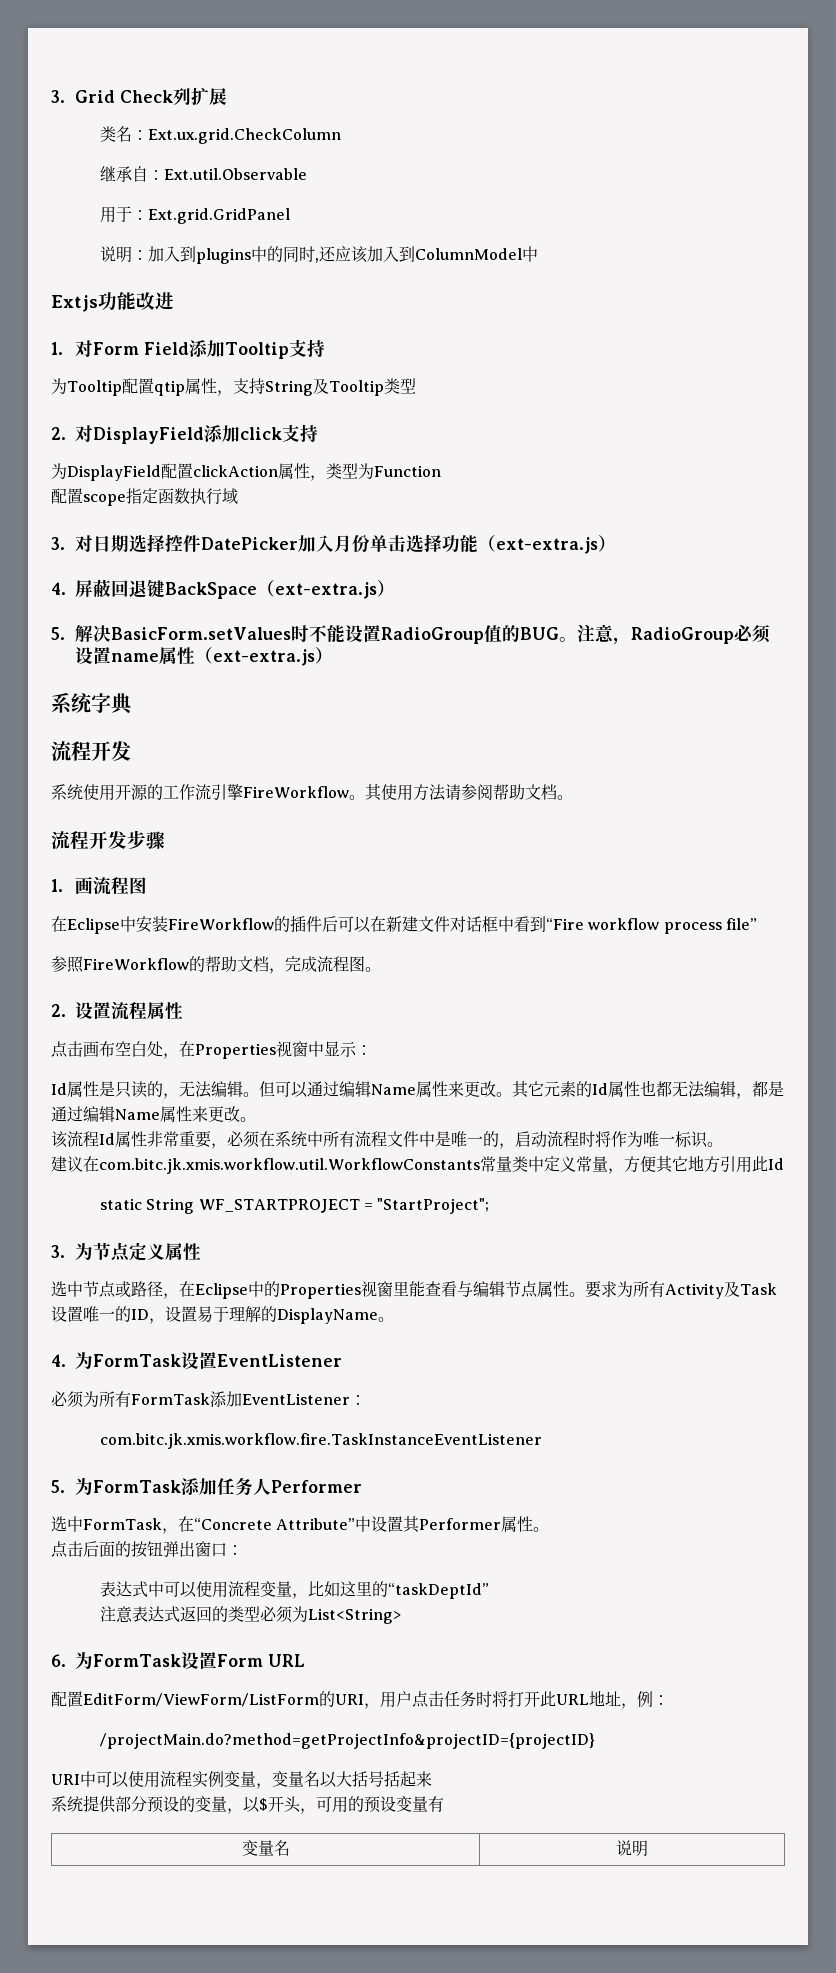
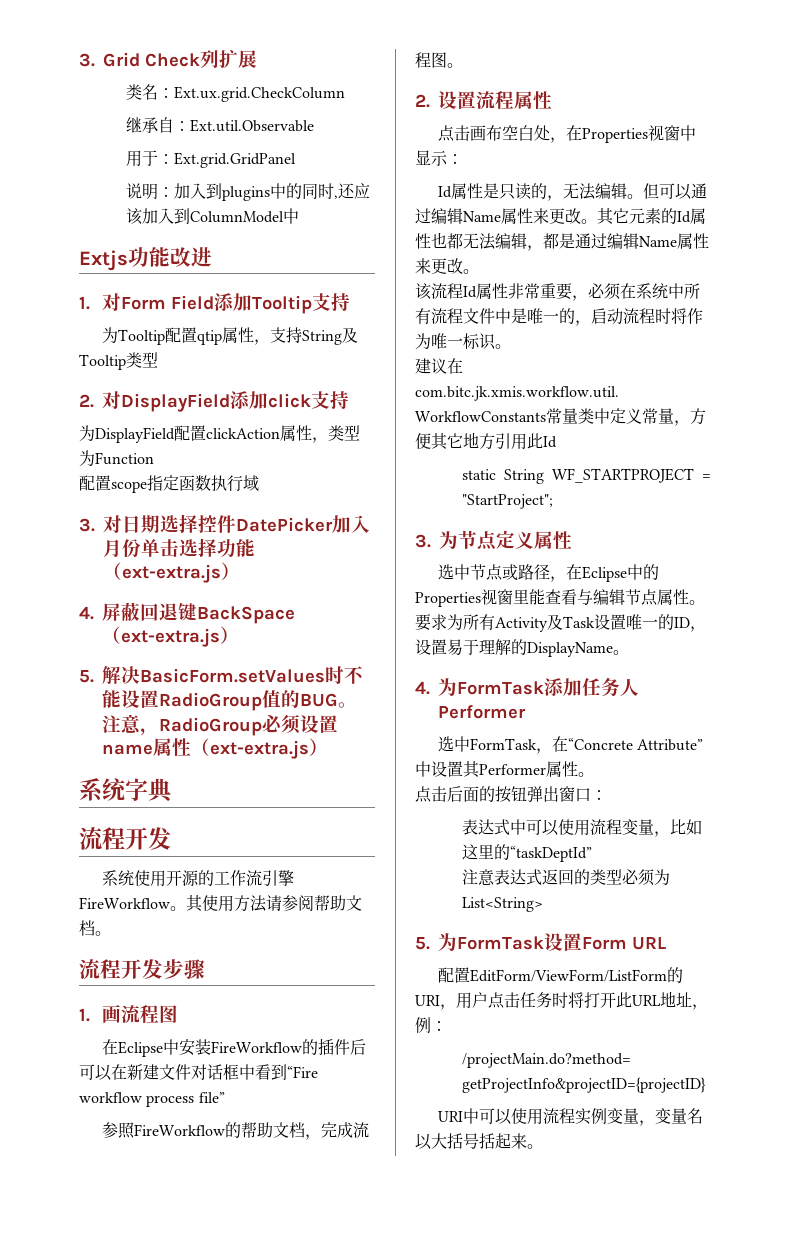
- 4.为FormTask设置EventListener
- 必须为所有FormTask添加EventListener：
- com.bitc.jk.xmis.workflow.fire.TaskInstanceEventListener
- 5.为FormTask添加任务人Performer
+ 4.为FormTask添加任务人Performer
- 6.为FormTask设置Form URL
+ 5.为FormTask设置Form URL
- URI中可以使用流程实例变量，变量名以大括号括起来
- 系统提供部分预设的变量，以$开头，可用的预设变量有
- 变量名 | 说明
+ URI中可以使用流程实例变量，变量名以大括号括起来。

